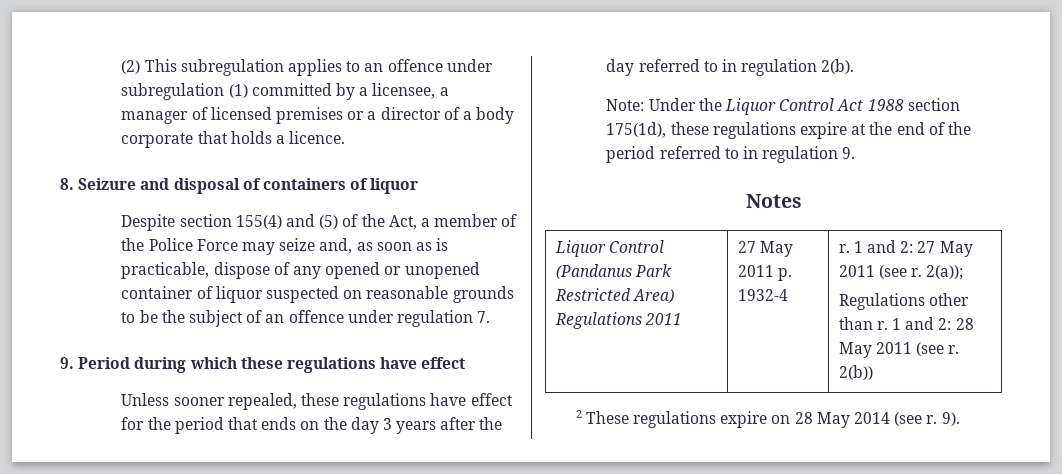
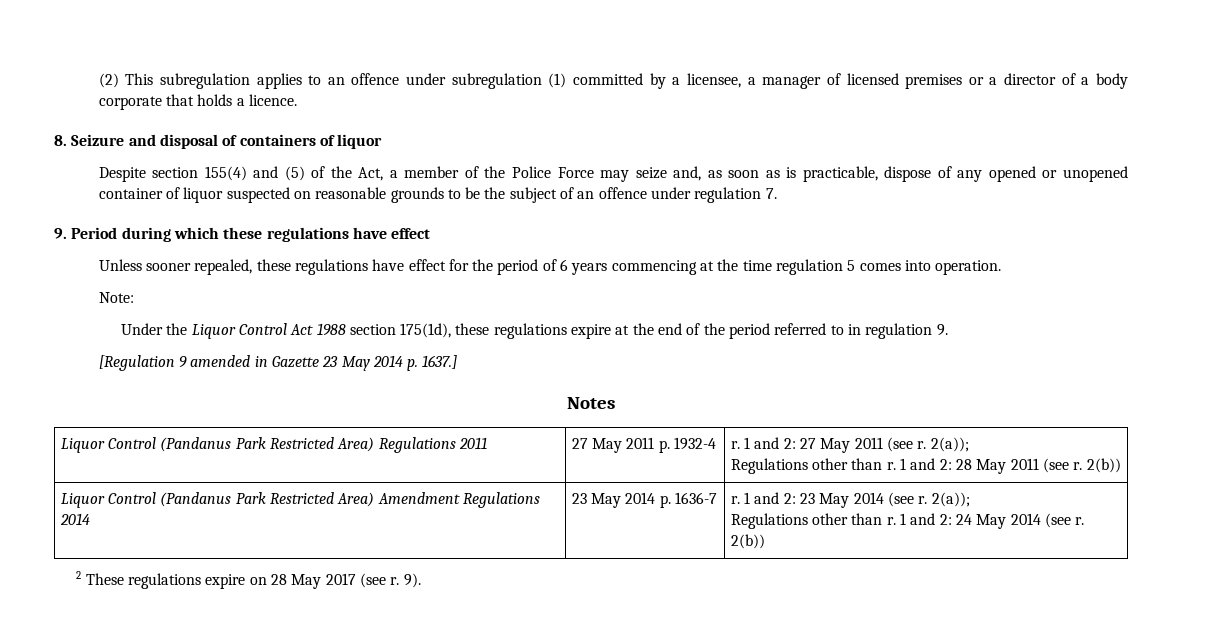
- Unless sooner repealed, these regulations have effect for the period that ends on the day 3 years after the day referred to in regulation 2(b).
+ Unless sooner repealed, these regulations have effect for the period of 6 years commencing at the time regulation 5 comes into operation.
- Note: Under the Liquor Control Act 1988 section 175(1d), these regulations expire at the end of the period referred to in regulation 9.
+ Note:
+ Under the Liquor Control Act 1988 section 175(1d), these regulations expire at the end of the period referred to in regulation 9.
+ [Regulation 9 amended in Gazette 23 May 2014 p. 1637.]
+ Liquor Control (Pandanus Park Restricted Area) Amendment Regulations 2014 | 23 May 2014 p. 1636-7 | r. 1 and 2: 23 May 2014 (see r. 2(a));
+ Regulations other than r. 1 and 2: 24 May 2014 (see r. 2(b))
- 2 These regulations expire on 28 May 2014 (see r.
+ 2 These regulations expire on 28 May 2017 (see r.

